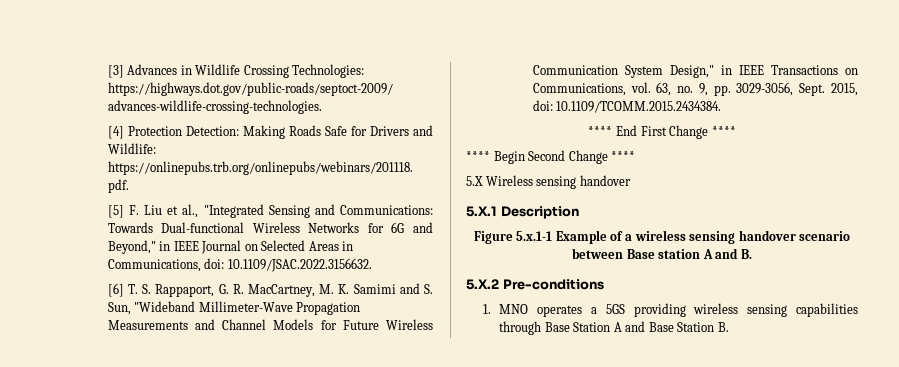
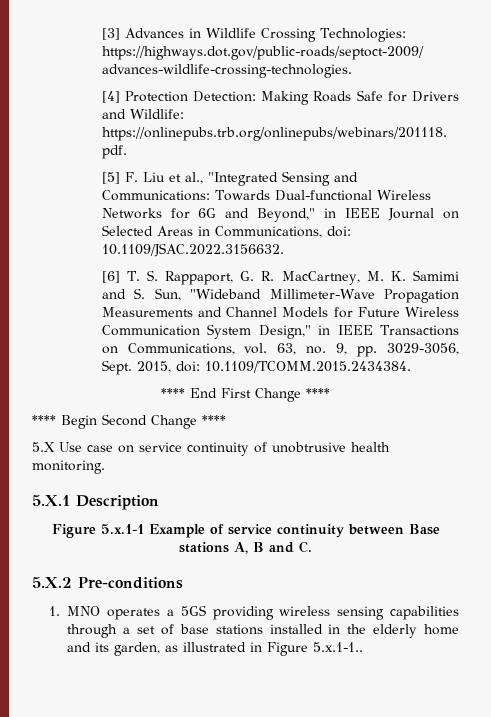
- 5.X Wireless sensing handover
+ 5.X Use case on service continuity of unobtrusive health monitoring.
- Figure 5.x.1-1 Example of a wireless sensing handover scenario between Base station A and B.
+ Figure 5.x.1-1 Example of service continuity between Base stations A, B and C.
- 1. MNO operates a 5GS providing wireless sensing capabilities through Base Station A and Base Station B.
+ 1. MNO operates a 5GS providing wireless sensing capabilities through a set of base stations installed in the elderly home and its garden, as illustrated in Figure 5.x.1-1..

